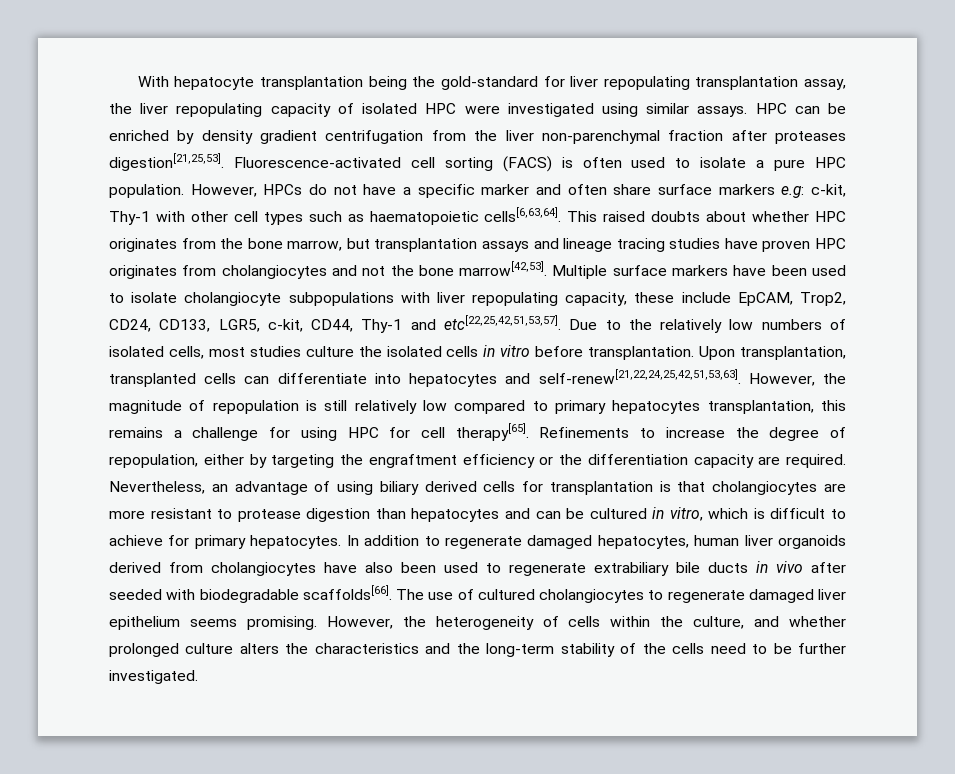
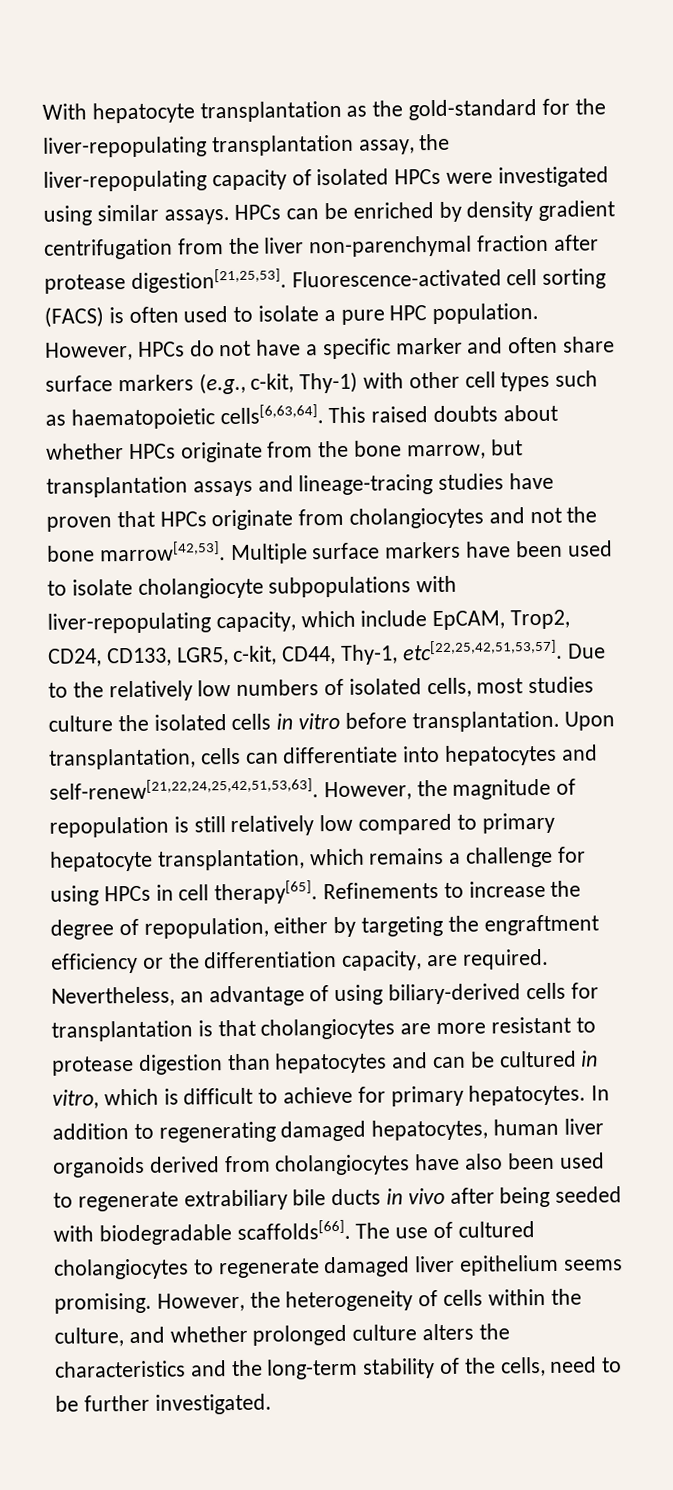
- With hepatocyte transplantation being the gold-standard for liver repopulating transplantation assay, the liver repopulating capacity of isolated HPC were investigated using similar assays.
+ With hepatocyte transplantation as the gold-standard for the liver-repopulating transplantation assay, the liver-repopulating capacity of isolated HPCs were investigated using similar assays.
- HPC can be enriched by density gradient centrifugation from the liver non-parenchymal fraction after proteases digestion[21,25,53].
+ HPCs can be enriched by density gradient centrifugation from the liver non-parenchymal fraction after protease digestion[21,25,53].
- However, HPCs do not have a specific marker and often share surface markers e.g: c-kit, Thy-1 with other cell types such as haematopoietic cells[6,63,64].
+ However, HPCs do not have a specific marker and often share surface markers (e.g., c-kit, Thy-1) with other cell types such as haematopoietic cells[6,63,64].
- This raised doubts about whether HPC originates from the bone marrow, but transplantation assays and lineage tracing studies have proven HPC originates from cholangiocytes and not the bone marrow[42,53].
+ This raised doubts about whether HPCs originate from the bone marrow, but transplantation assays and lineage-tracing studies have proven that HPCs originate from cholangiocytes and not the bone marrow[42,53].
- Multiple surface markers have been used to isolate cholangiocyte subpopulations with liver repopulating capacity, these include EpCAM, Trop2, CD24, CD133, LGR5, c-kit, CD44, Thy-1 and etc[22,25,42,51,53,57].
+ Multiple surface markers have been used to isolate cholangiocyte subpopulations with liver-repopulating capacity, which include EpCAM, Trop2, CD24, CD133, LGR5, c-kit, CD44, Thy-1, etc[22,25,42,51,53,57].
- Upon transplantation, transplanted cells can differentiate into hepatocytes and self-renew[21,22,24,25,42,51,53,63].
+ Upon transplantation, cells can differentiate into hepatocytes and self-renew[21,22,24,25,42,51,53,63].
- However, the magnitude of repopulation is still relatively low compared to primary hepatocytes transplantation, this remains a challenge for using HPC for cell therapy[65].
+ However, the magnitude of repopulation is still relatively low compared to primary hepatocyte transplantation, which remains a challenge for using HPCs in cell therapy[65].
- Refinements to increase the degree of repopulation, either by targeting the engraftment efficiency or the differentiation capacity are required.
+ Refinements to increase the degree of repopulation, either by targeting the engraftment efficiency or the differentiation capacity, are required.
- Nevertheless, an advantage of using biliary derived cells for transplantation is that cholangiocytes are more resistant to protease digestion than hepatocytes and can be cultured in vitro, which is difficult to achieve for primary hepatocytes.
+ Nevertheless, an advantage of using biliary-derived cells for transplantation is that cholangiocytes are more resistant to protease digestion than hepatocytes and can be cultured in vitro, which is difficult to achieve for primary hepatocytes.
- In addition to regenerate damaged hepatocytes, human liver organoids derived from cholangiocytes have also been used to regenerate extrabiliary bile ducts in vivo after seeded with biodegradable scaffolds[66].
+ In addition to regenerating damaged hepatocytes, human liver organoids derived from cholangiocytes have also been used to regenerate extrabiliary bile ducts in vivo after being seeded with biodegradable scaffolds[66].
- However, the heterogeneity of cells within the culture, and whether prolonged culture alters the characteristics and the long-term stability of the cells need to be further investigated.
+ However, the heterogeneity of cells within the culture, and whether prolonged culture alters the characteristics and the long-term stability of the cells, need to be further investigated.

